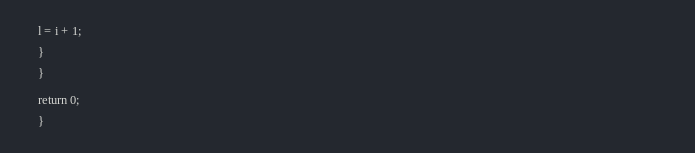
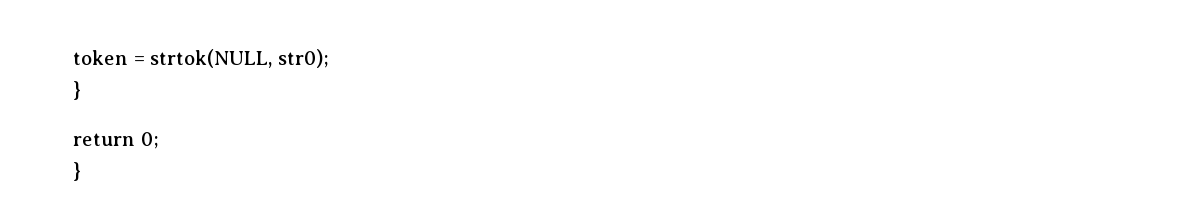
- l = i + 1;
- }
+ token = strtok(NULL, str0);

